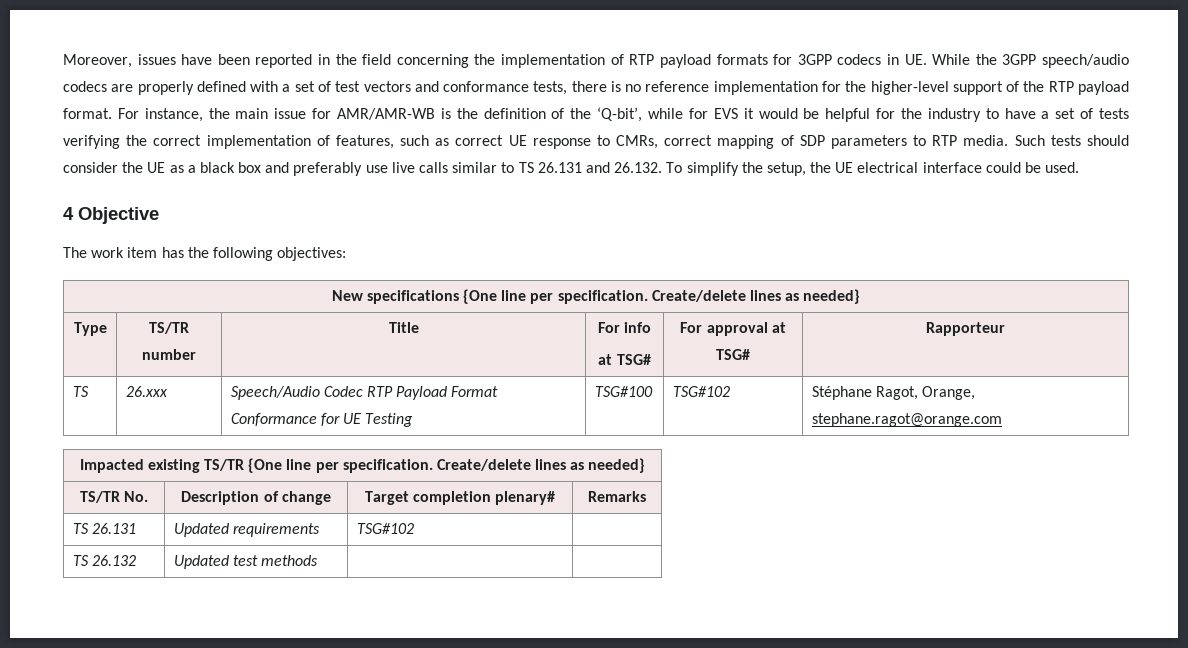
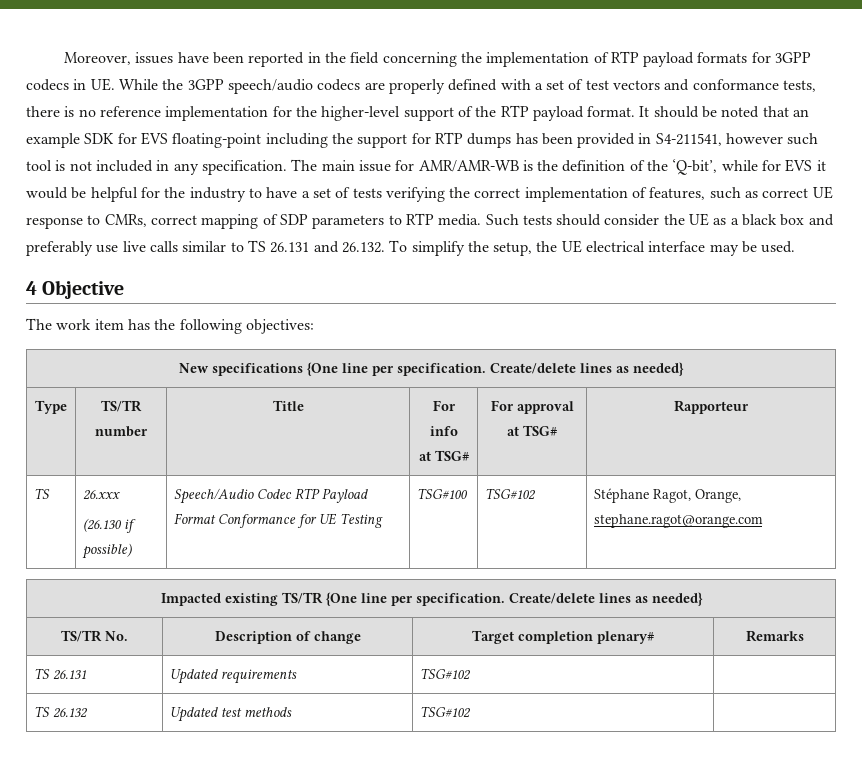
- For instance, the main issue for AMR/AMR-WB is the definition of the ‘Q-bit’, while for EVS it would be helpful for the industry to have a set of tests verifying the correct implementation of features, such as correct UE response to CMRs, correct mapping of SDP parameters to RTP media.
+ It should be noted that an example SDK for EVS floating-point including the support for RTP dumps has been provided in S4-211541, however such tool is not included in any specification. The main issue for AMR/AMR-WB is the definition of the ‘Q-bit’, while for EVS it would be helpful for the industry to have a set of tests verifying the correct implementation of features, such as correct UE response to CMRs, correct mapping of SDP parameters to RTP media.
- Such tests should consider the UE as a black box and preferably use live calls similar to TS 26.131 and 26.132. To simplify the setup, the UE electrical interface could be used.
+ Such tests should consider the UE as a black box and preferably use live calls similar to TS 26.131 and 26.132. To simplify the setup, the UE electrical interface may be used.
- TS | 26.xxx | Speech/Audio Codec RTP Payload Format Conformance for UE Testing | TSG#100 | TSG#102 | Stéphane Ragot, Orange, stephane.ragot@orange.com
+ TS | 26.xxx
+ (26.130 if possible) | Speech/Audio Codec RTP Payload Format Conformance for UE Testing | TSG#100 | TSG#102 | Stéphane Ragot, Orange, stephane.ragot@orange.com
- TS 26.132 | Updated test methods | |
+ TS 26.132 | Updated test methods | TSG#102 |

